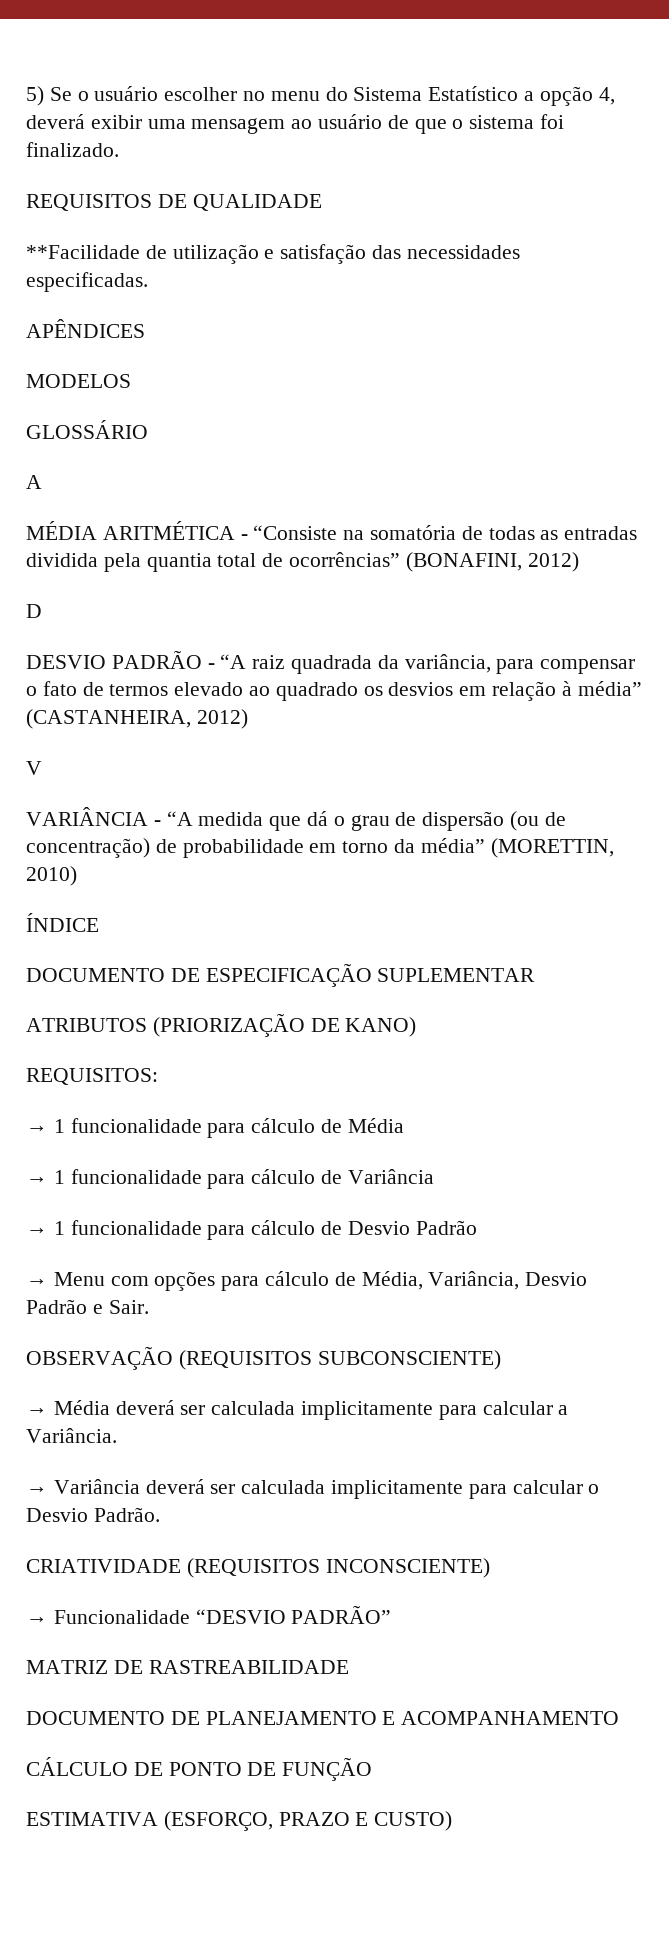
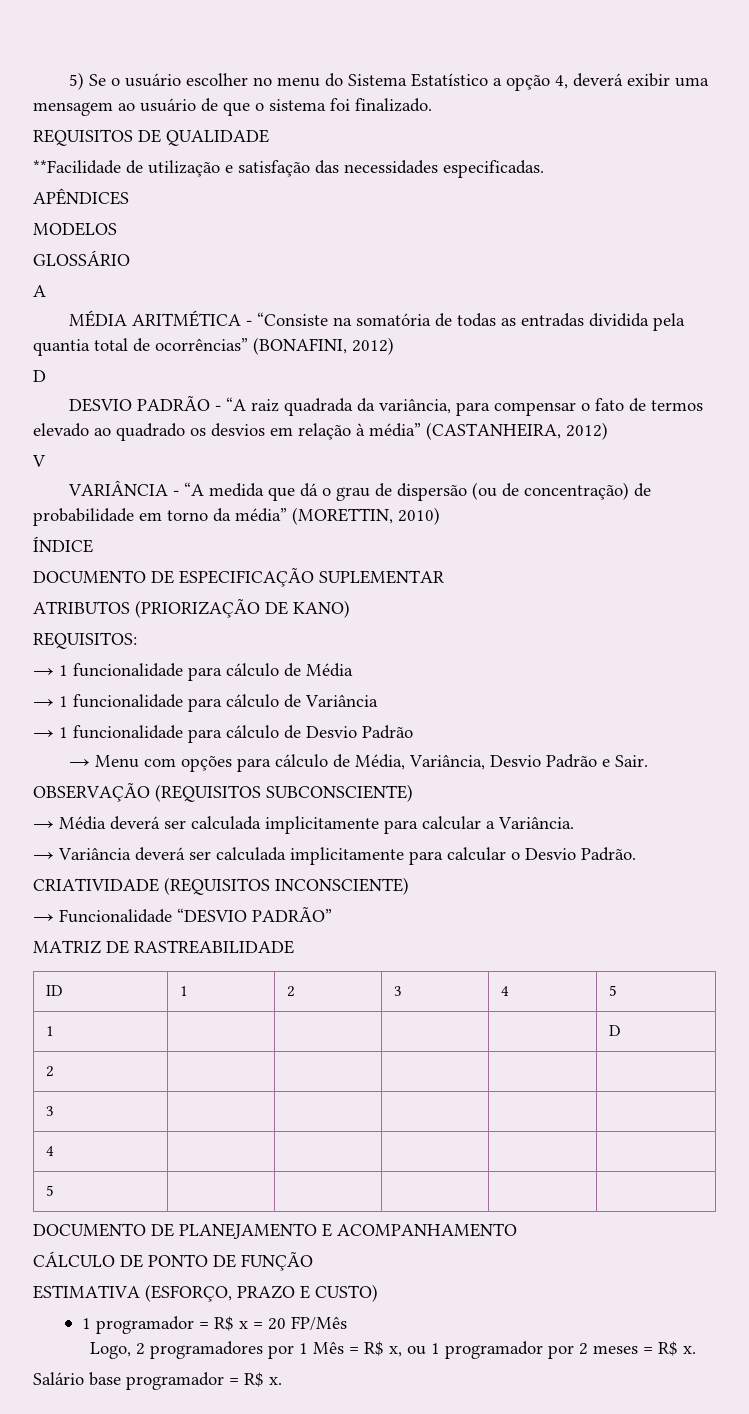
+ ID | 1 | 2 | 3 | 4 | 5
+ 1 | | | | | D
+ 2 | | | | |
+ 3 | | | | |
+ 4 | | | | |
+ 5 | | | | |
+ 1 programador = R$ x = 20 FP/Mês
+ Logo, 2 programadores por 1 Mês = R$ x, ou 1 programador por 2 meses = R$ x.
+ Salário base programador = R$ x.

